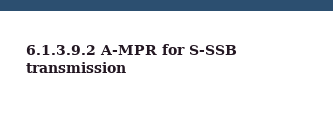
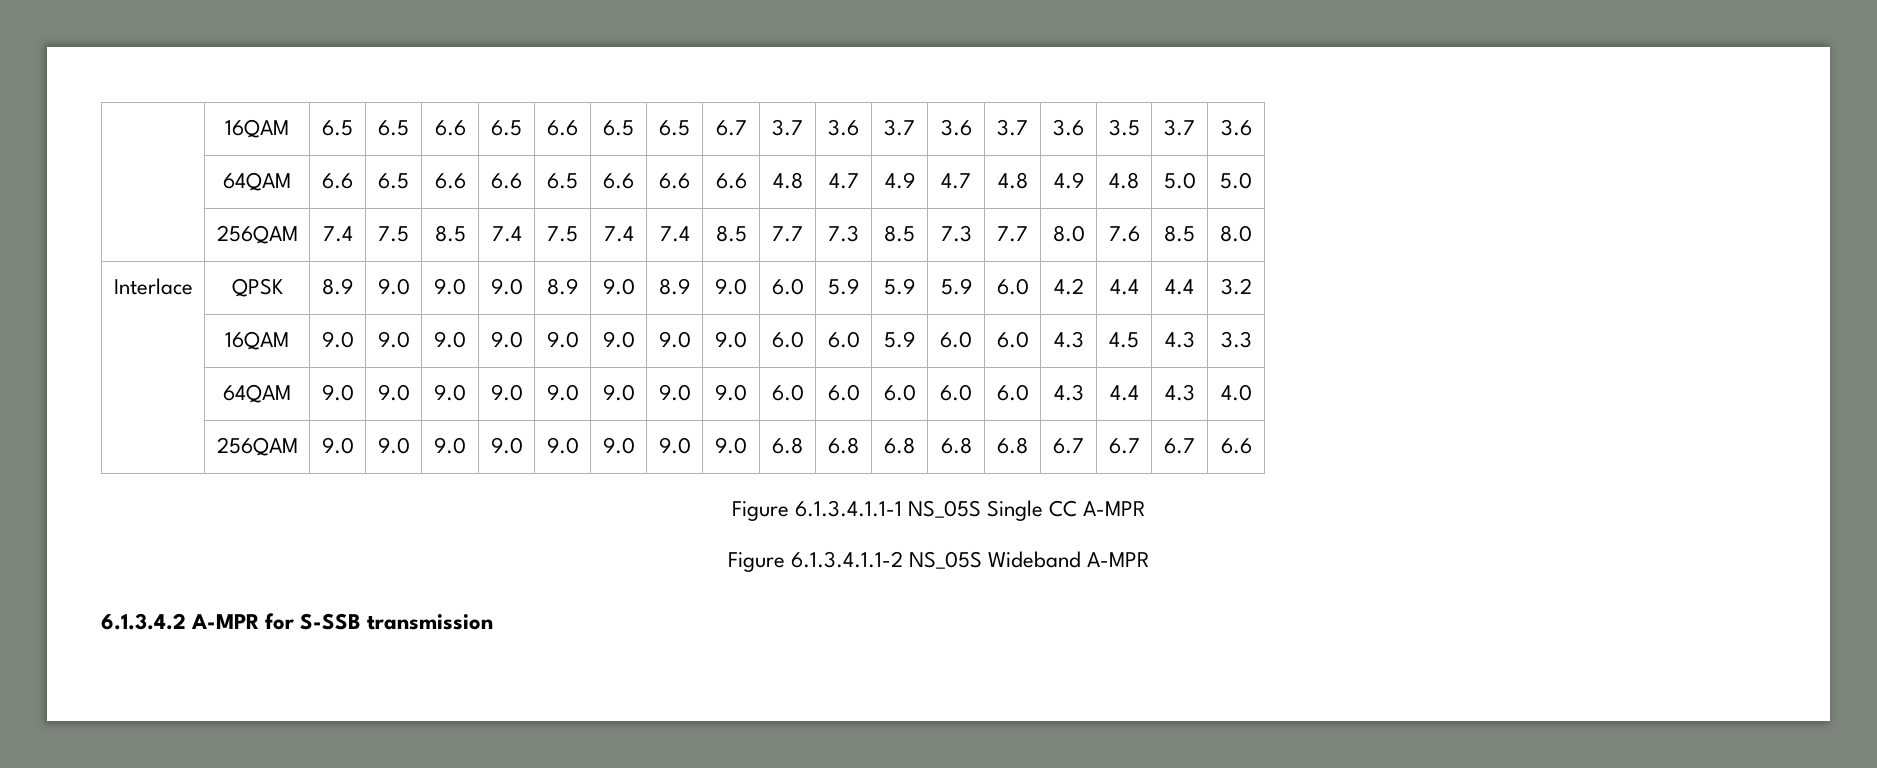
- 6.1.3.9.2 A-MPR for S-SSB transmission
+ | 16QAM | 6.5 | 6.5 | 6.6 | 6.5 | 6.6 | 6.5 | 6.5 | 6.7 | 3.7 | 3.6 | 3.7 | 3.6 | 3.7 | 3.6 | 3.5 | 3.7 | 3.6
+ | 64QAM | 6.6 | 6.5 | 6.6 | 6.6 | 6.5 | 6.6 | 6.6 | 6.6 | 4.8 | 4.7 | 4.9 | 4.7 | 4.8 | 4.9 | 4.8 | 5.0 | 5.0
+ | 256QAM | 7.4 | 7.5 | 8.5 | 7.4 | 7.5 | 7.4 | 7.4 | 8.5 | 7.7 | 7.3 | 8.5 | 7.3 | 7.7 | 8.0 | 7.6 | 8.5 | 8.0
+ Interlace | QPSK | 8.9 | 9.0 | 9.0 | 9.0 | 8.9 | 9.0 | 8.9 | 9.0 | 6.0 | 5.9 | 5.9 | 5.9 | 6.0 | 4.2 | 4.4 | 4.4 | 3.2
+ | 16QAM | 9.0 | 9.0 | 9.0 | 9.0 | 9.0 | 9.0 | 9.0 | 9.0 | 6.0 | 6.0 | 5.9 | 6.0 | 6.0 | 4.3 | 4.5 | 4.3 | 3.3
+ | 64QAM | 9.0 | 9.0 | 9.0 | 9.0 | 9.0 | 9.0 | 9.0 | 9.0 | 6.0 | 6.0 | 6.0 | 6.0 | 6.0 | 4.3 | 4.4 | 4.3 | 4.0
+ | 256QAM | 9.0 | 9.0 | 9.0 | 9.0 | 9.0 | 9.0 | 9.0 | 9.0 | 6.8 | 6.8 | 6.8 | 6.8 | 6.8 | 6.7 | 6.7 | 6.7 | 6.6
+ Figure 6.1.3.4.1.1-1 NS_05S Single CC A-MPR
+ Figure 6.1.3.4.1.1-2 NS_05S Wideband A-MPR
+ 6.1.3.4.2 A-MPR for S-SSB transmission

